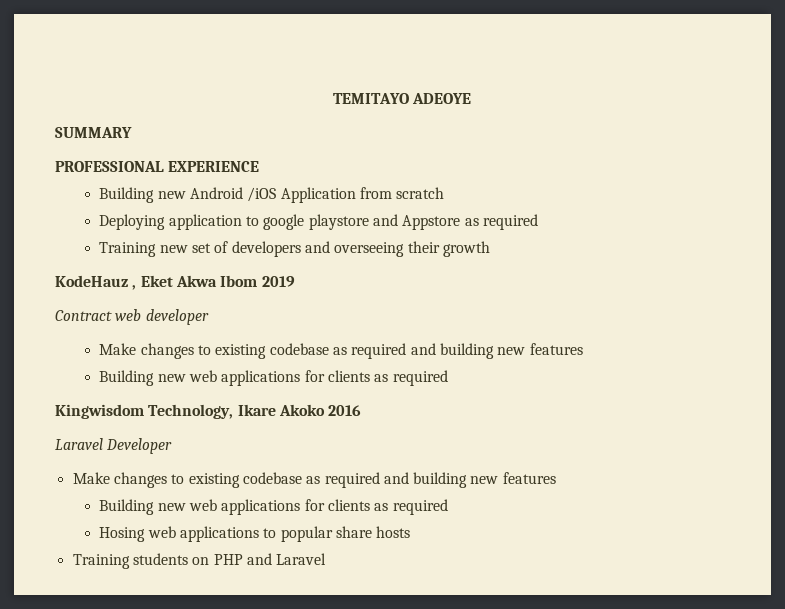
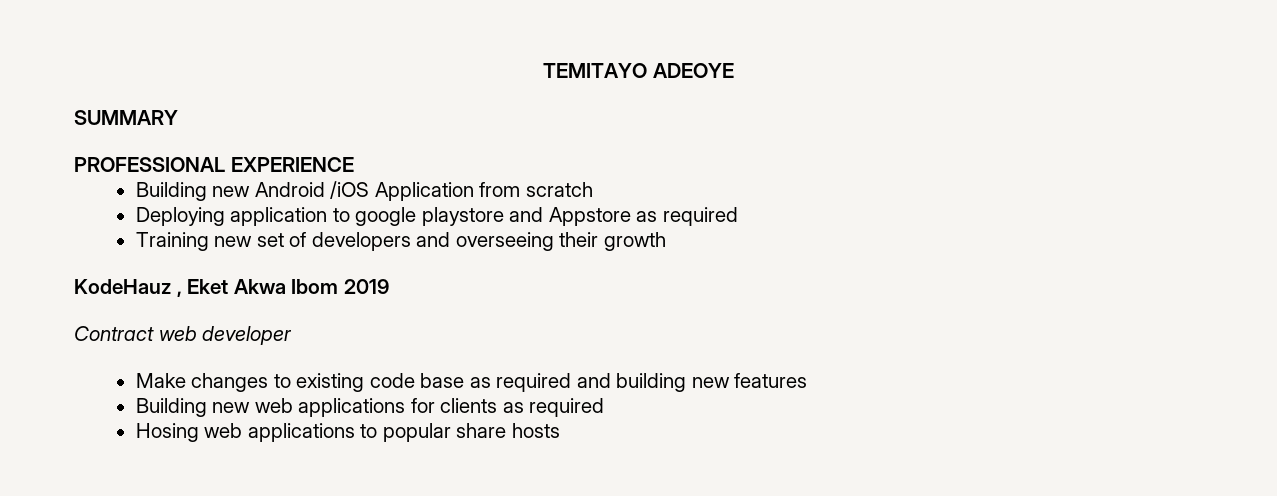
  Contract web developer
- Make changes to existing codebase as required and building new features
- Building new web applications for clients as required
- Kingwisdom Technology, Ikare Akoko 2016
- Laravel Developer
- Make changes to existing codebase as required and building new features
+ Make changes to existing code base as required and building new features
- Training students on PHP and Laravel

